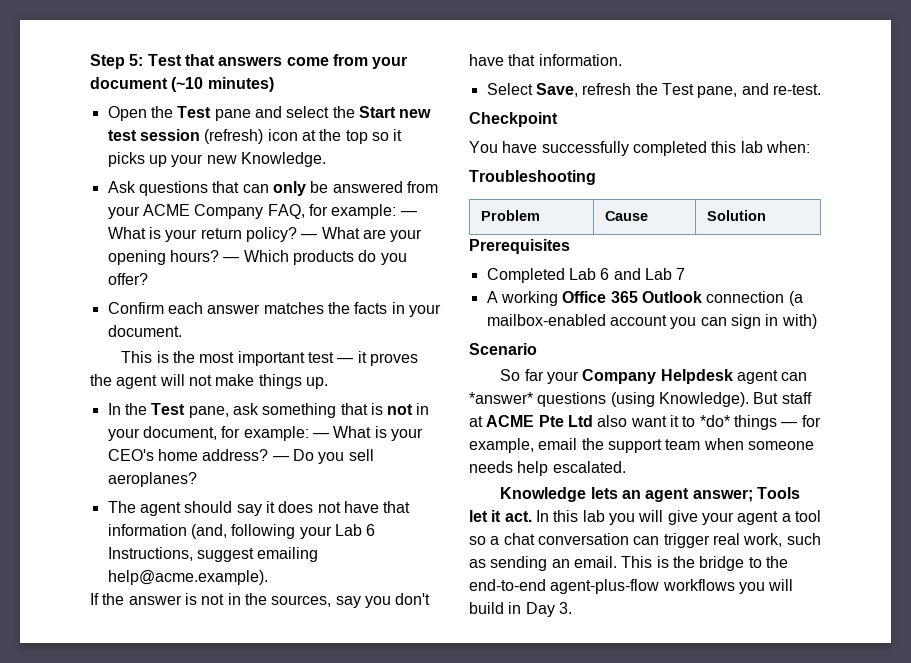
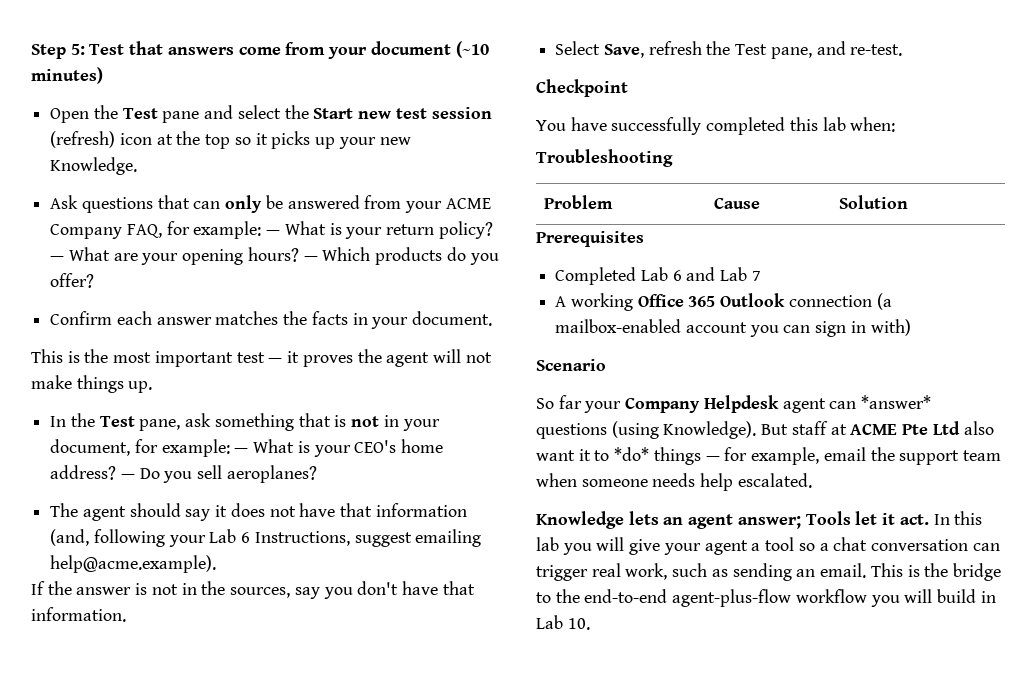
- This is the bridge to the end-to-end agent-plus-flow workflows you will build in Day 3.
+ This is the bridge to the end-to-end agent-plus-flow workflow you will build in Lab 10.

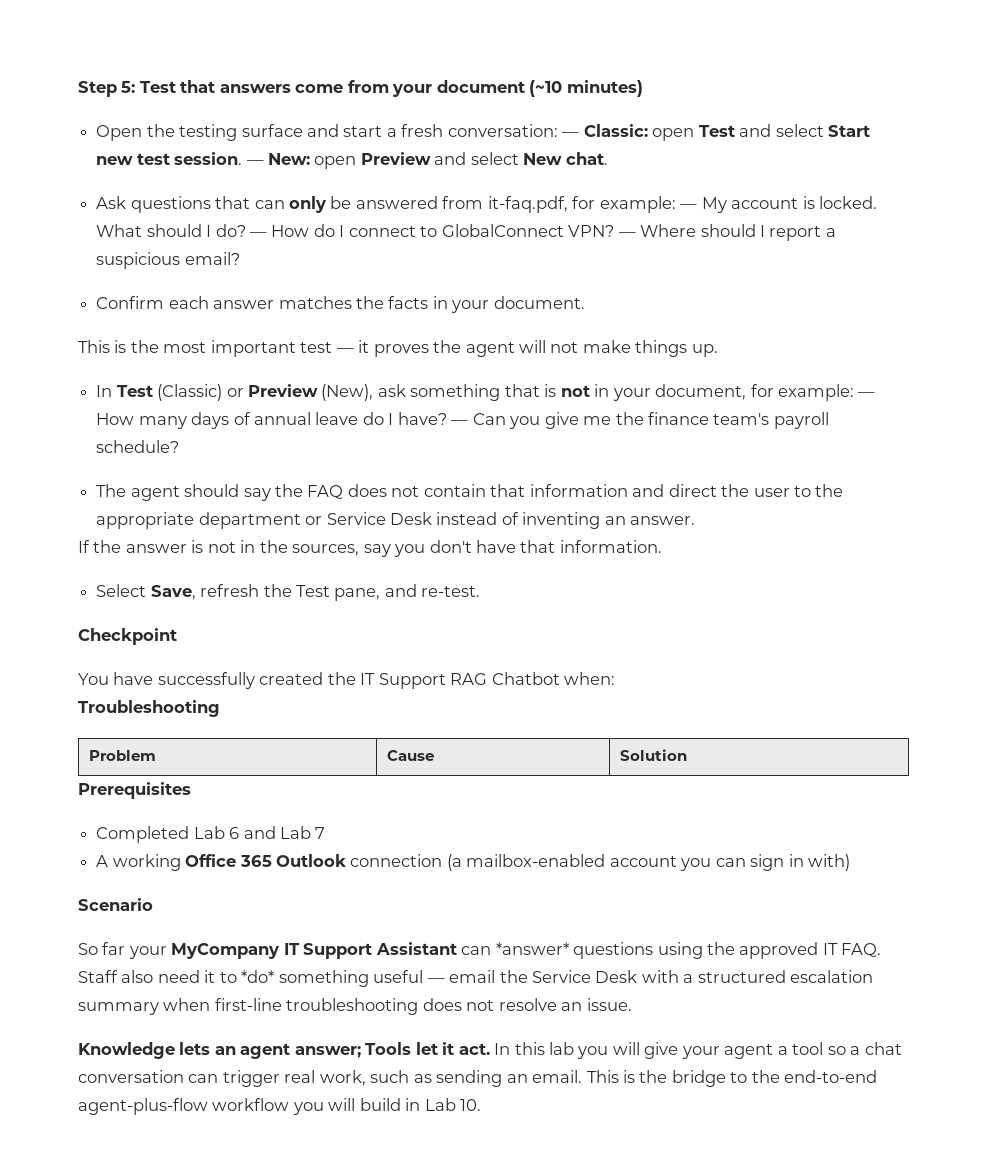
- Open the Test pane and select the Start new test session (refresh) icon at the top so it picks up your new Knowledge.
+ Open the testing surface and start a fresh conversation: — Classic: open Test and select Start new test session. — New: open Preview and select New chat.
- Ask questions that can only be answered from your ACME Company FAQ, for example: — What is your return policy? — What are your opening hours? — Which products do you offer?
+ Ask questions that can only be answered from it-faq.pdf, for example: — My account is locked. What should I do? — How do I connect to GlobalConnect VPN? — Where should I report a suspicious email?
- In the Test pane, ask something that is not in your document, for example: — What is your CEO's home address? — Do you sell aeroplanes?
+ In Test (Classic) or Preview (New), ask something that is not in your document, for example: — How many days of annual leave do I have? — Can you give me the finance team's payroll schedule?
- The agent should say it does not have that information (and, following your Lab 6 Instructions, suggest emailing help@acme.example).
+ The agent should say the FAQ does not contain that information and direct the user to the appropriate department or Service Desk instead of inventing an answer.
- You have successfully completed this lab when:
+ You have successfully created the IT Support RAG Chatbot when:
- So far your Company Helpdesk agent can *answer* questions (using Knowledge). But staff at ACME Pte Ltd also want it to *do* things — for example, email the support team when someone needs help escalated.
+ So far your MyCompany IT Support Assistant can *answer* questions using the approved IT FAQ. Staff also need it to *do* something useful — email the Service Desk with a structured escalation summary when first-line troubleshooting does not resolve an issue.

